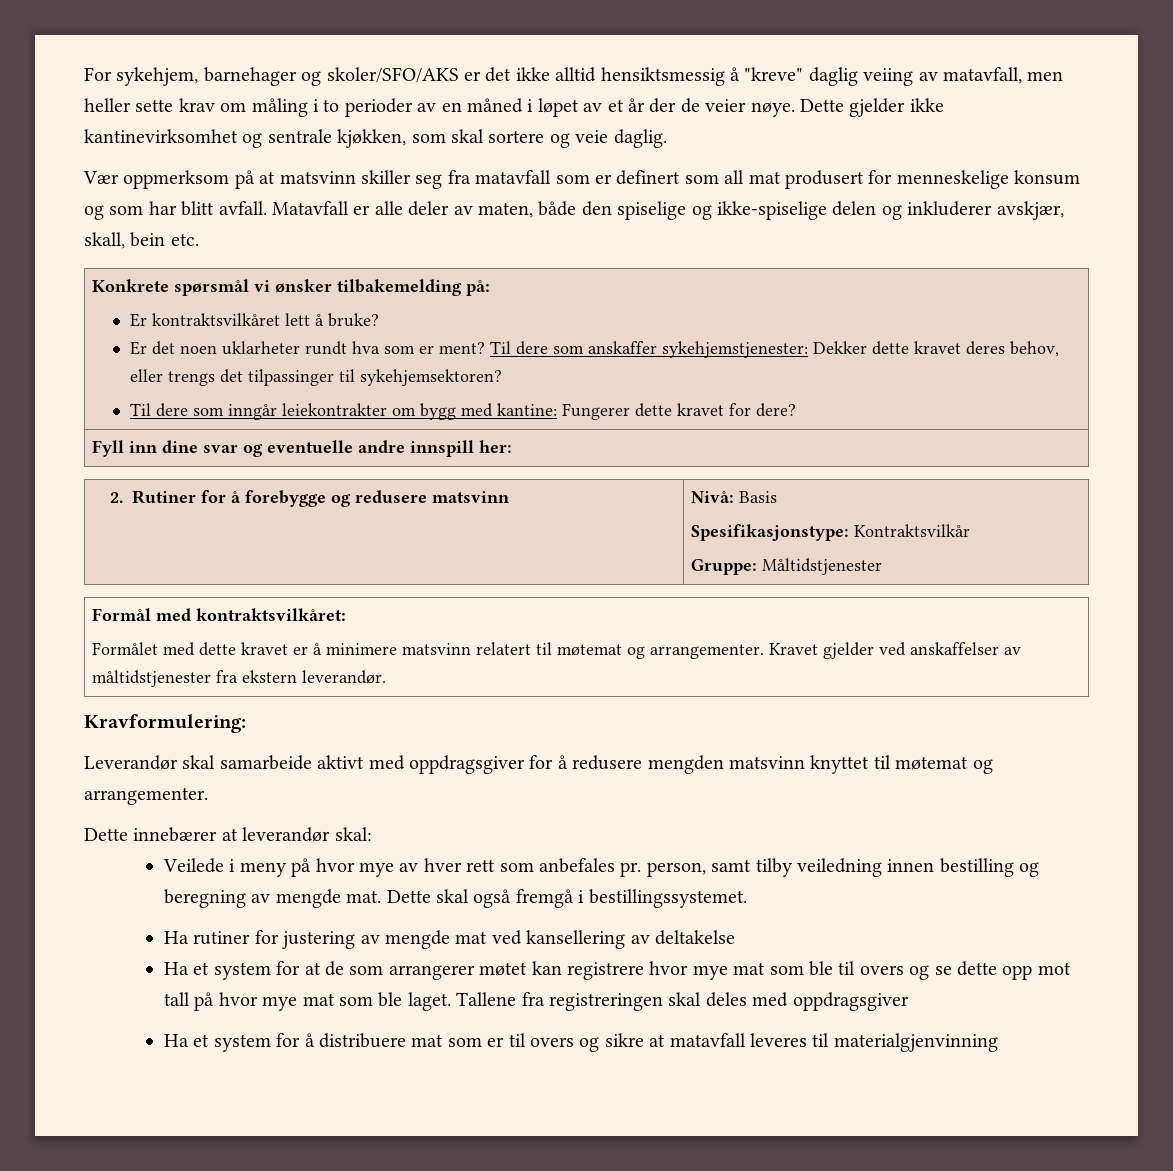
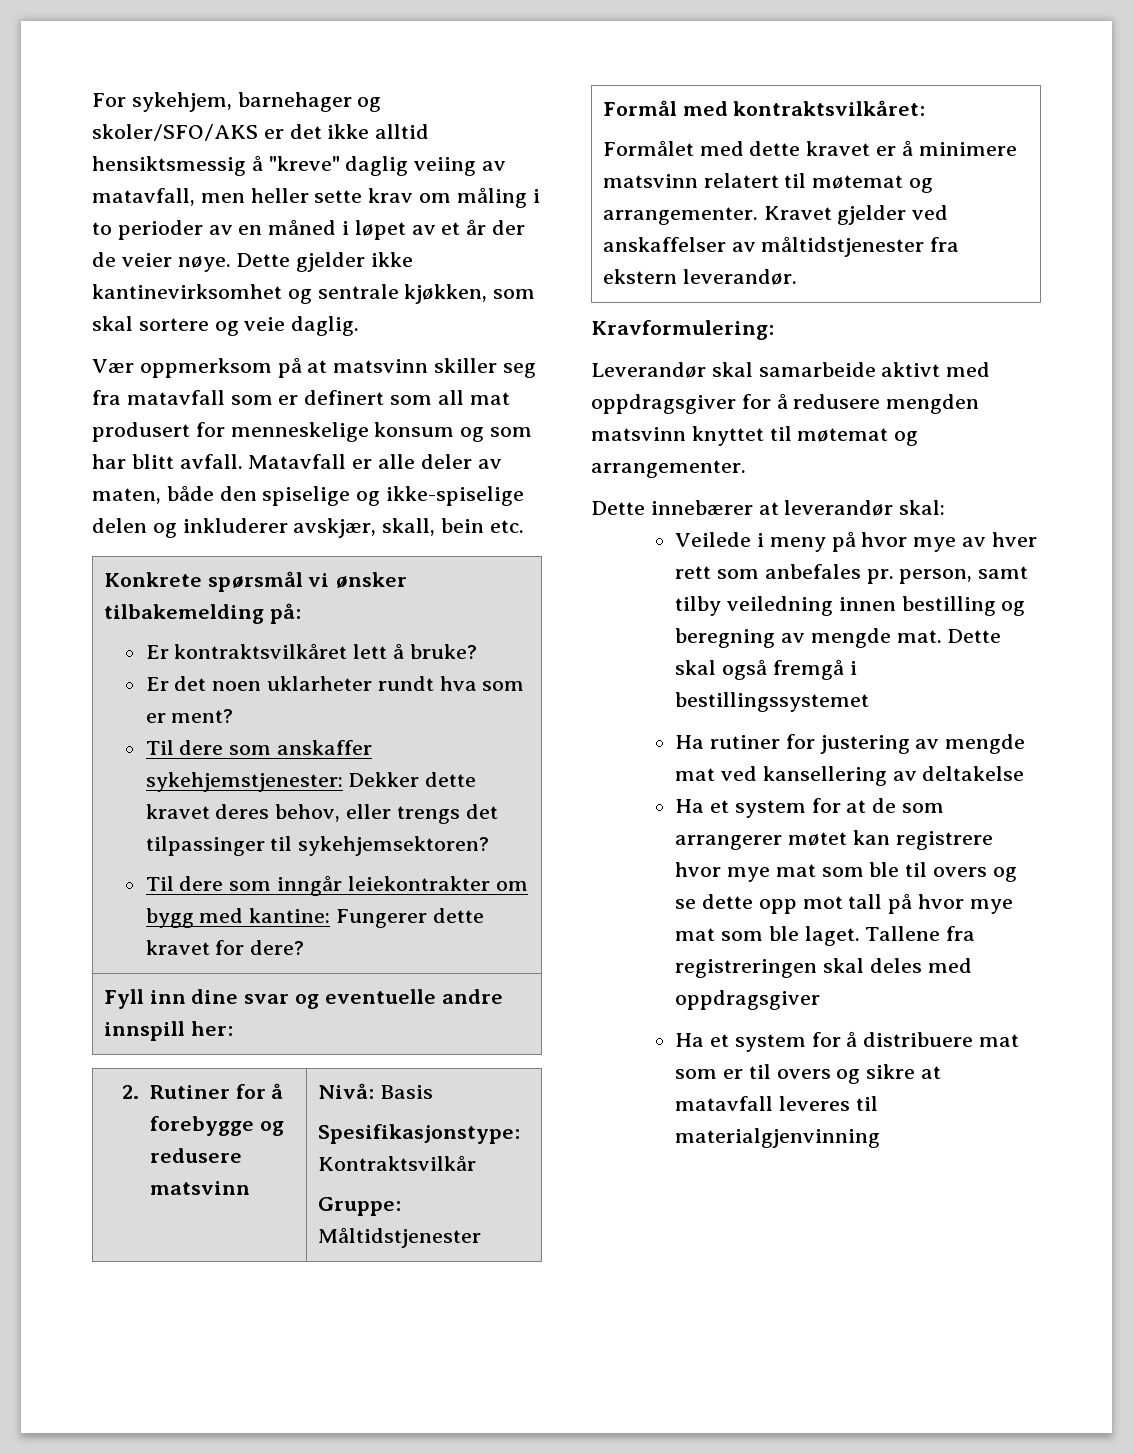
- Er det noen uklarheter rundt hva som er ment? Til dere som anskaffer sykehjemstjenester: Dekker dette kravet deres behov, eller trengs det tilpassinger til sykehjemsektoren?
+ Er det noen uklarheter rundt hva som er ment?
+ Til dere som anskaffer sykehjemstjenester: Dekker dette kravet deres behov, eller trengs det tilpassinger til sykehjemsektoren?
- Dette skal også fremgå i bestillingssystemet.
+ Dette skal også fremgå i bestillingssystemet

